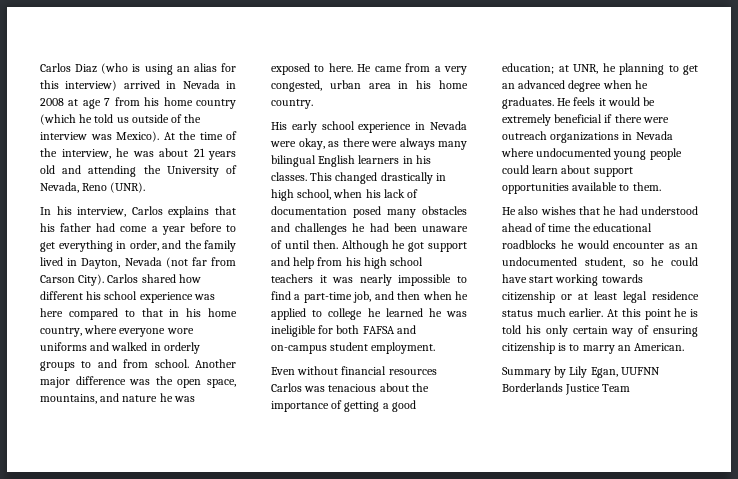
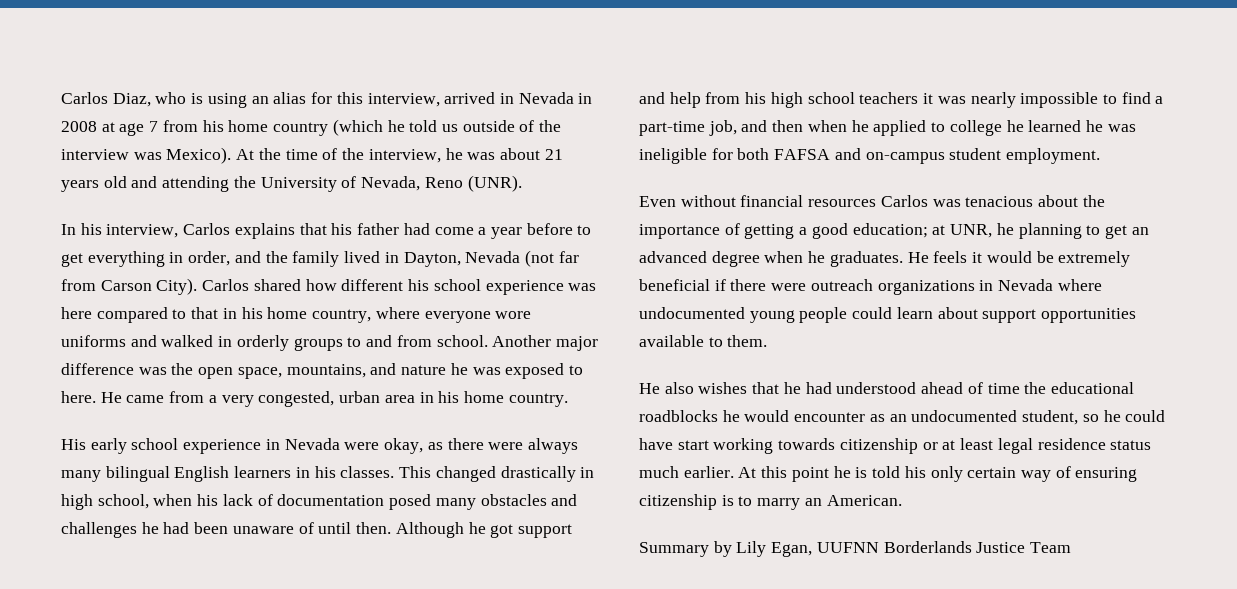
- Carlos Diaz (who is using an alias for this interview) arrived in Nevada in 2008 at age 7 from his home country (which he told us outside of the interview was Mexico).
+ Carlos Diaz, who is using an alias for this interview, arrived in Nevada in 2008 at age 7 from his home country (which he told us outside of the interview was Mexico).

